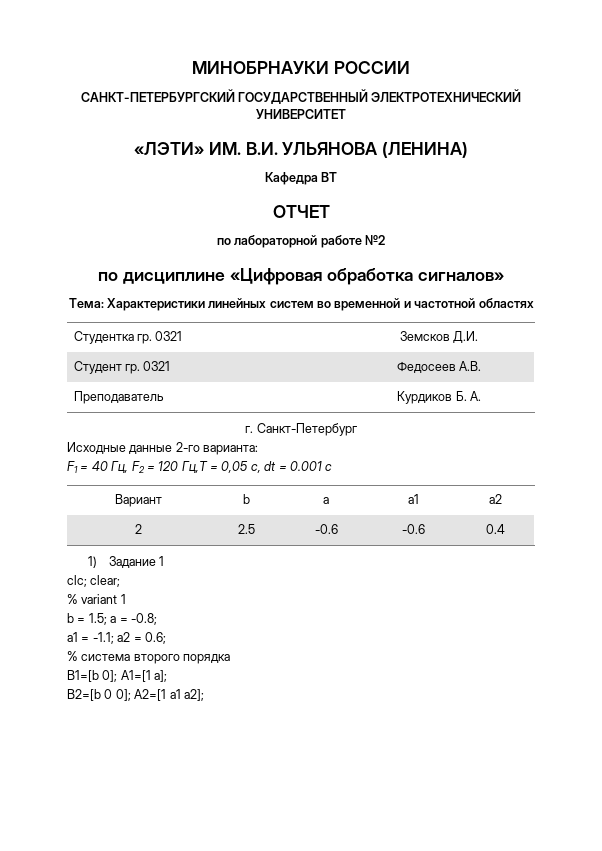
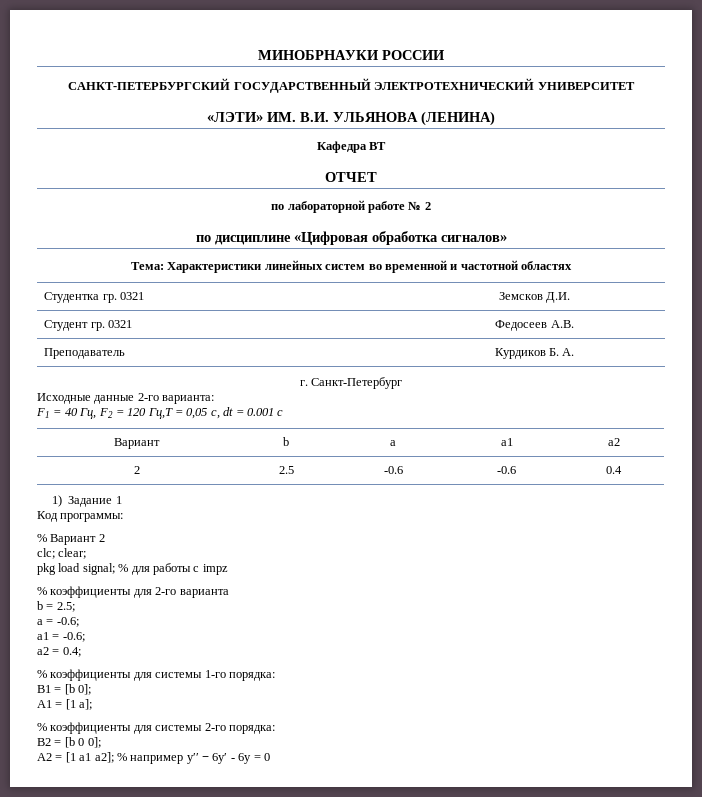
- по лабораторной работе №2
+ по лабораторной работе № 2
+ Код программы:
+ % Вариант 2
  clc; clear;
- % variant 1
+ pkg load signal; % для работы с impz
+ % коэффициенты для 2-го варианта
- b = 1.5; a = -0.8;
+ b = 2.5;
+ a = -0.6;
- a1 = -1.1; a2 = 0.6;
- % система второго порядка
- B1=[b 0]; A1=[1 a];
- B2=[b 0 0]; A2=[1 a1 a2];
+ a1 = -0.6;
+ a2 = 0.4;
+ % коэффициенты для системы 1-го порядка:
+ B1 = [b 0];
+ A1 = [1 a];
+ % коэффициенты для системы 2-го порядка:
+ B2 = [b 0 0];
+ A2 = [1 a1 a2]; % например y′′ − 6y′ - 6y = 0

